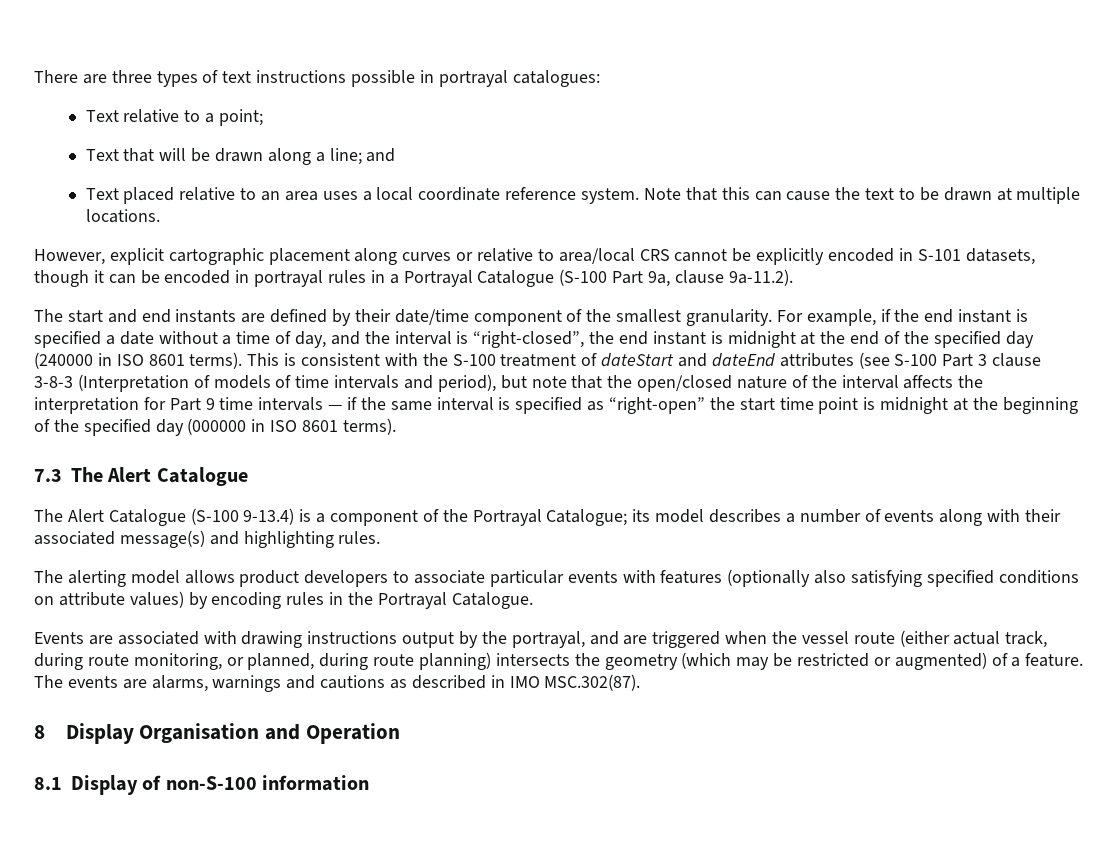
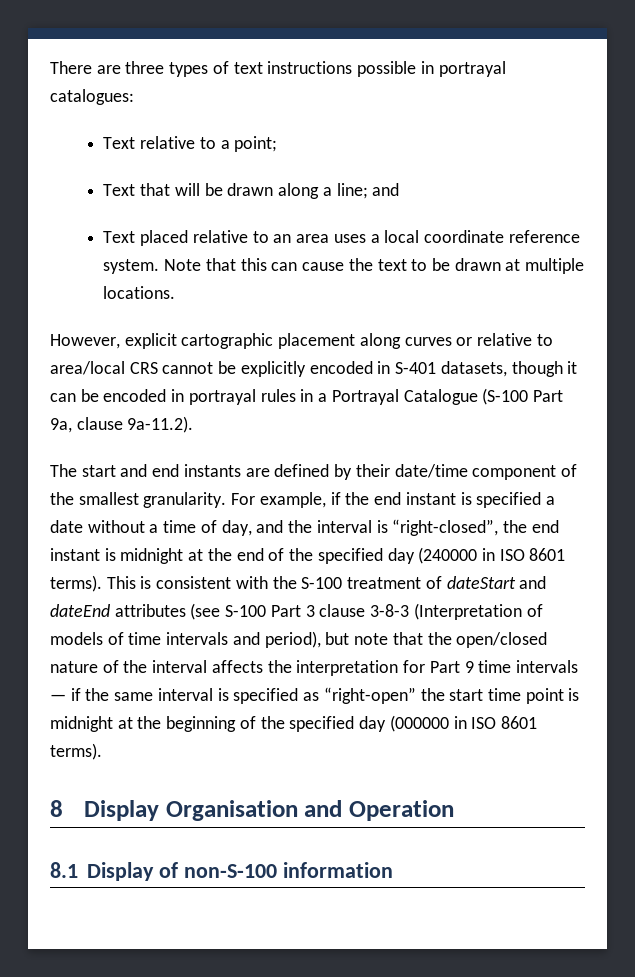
- However, explicit cartographic placement along curves or relative to area/local CRS cannot be explicitly encoded in S-101 datasets, though it can be encoded in portrayal rules in a Portrayal Catalogue (S-100 Part 9a, clause 9a-11.2).
+ However, explicit cartographic placement along curves or relative to area/local CRS cannot be explicitly encoded in S-401 datasets, though it can be encoded in portrayal rules in a Portrayal Catalogue (S-100 Part 9a, clause 9a-11.2).
- 7.3 The Alert Catalogue
- The Alert Catalogue (S-100 9-13.4) is a component of the Portrayal Catalogue; its model describes a number of events along with their associated message(s) and highlighting rules.
- The alerting model allows product developers to associate particular events with features (optionally also satisfying specified conditions on attribute values) by encoding rules in the Portrayal Catalogue.
- Events are associated with drawing instructions output by the portrayal, and are triggered when the vessel route (either actual track, during route monitoring, or planned, during route planning) intersects the geometry (which may be restricted or augmented) of a feature. The events are alarms, warnings and cautions as described in IMO MSC.302(87).

